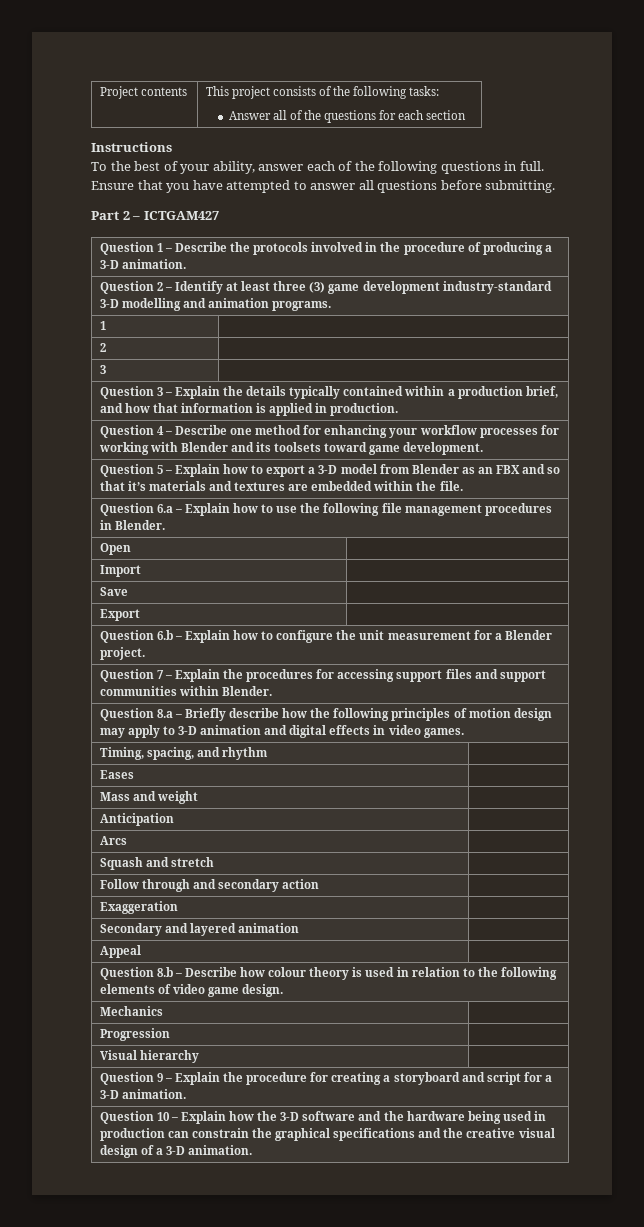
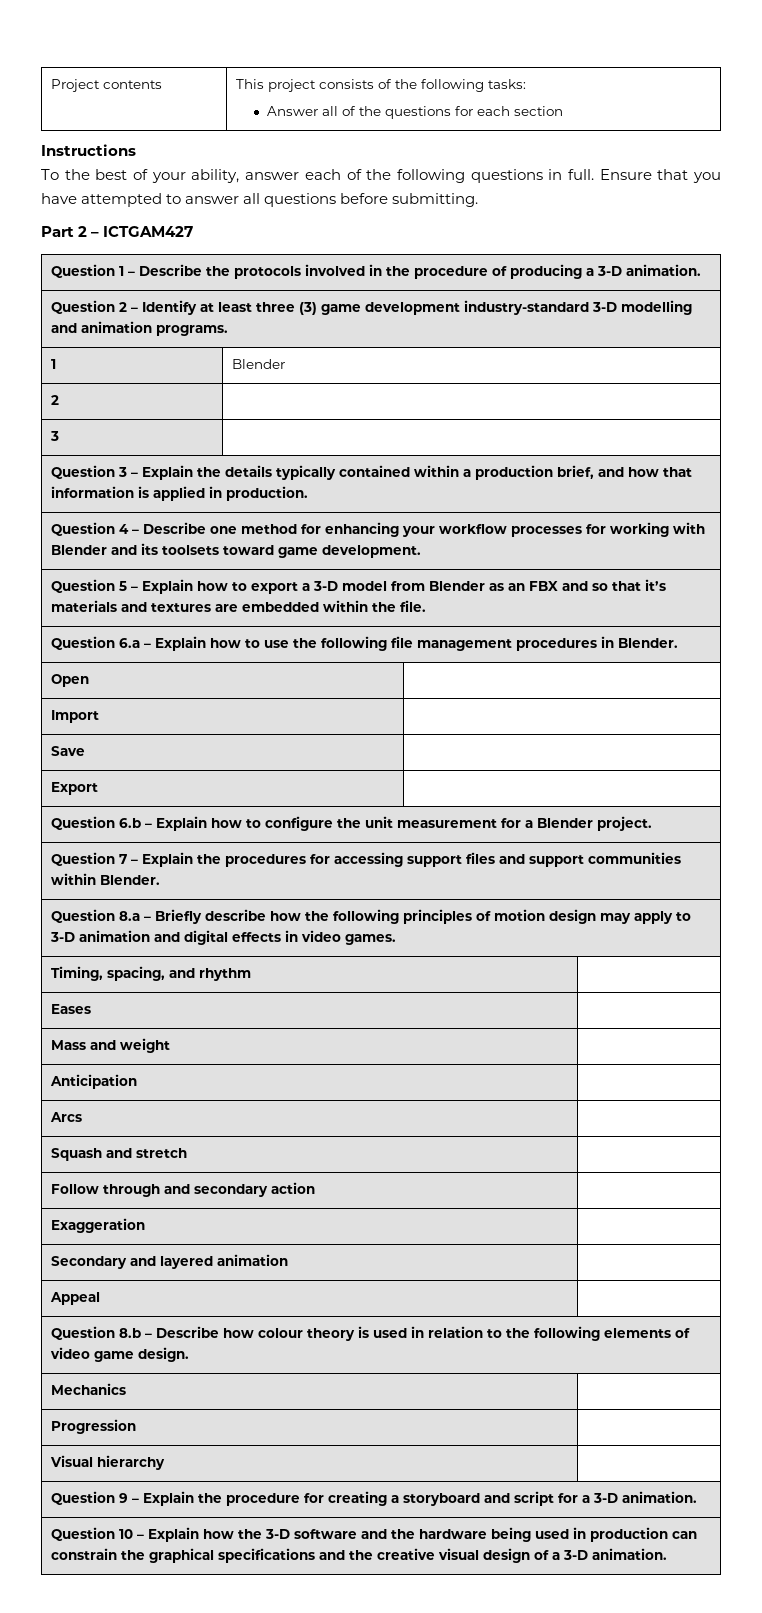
- 1 |
+ 1 | Blender

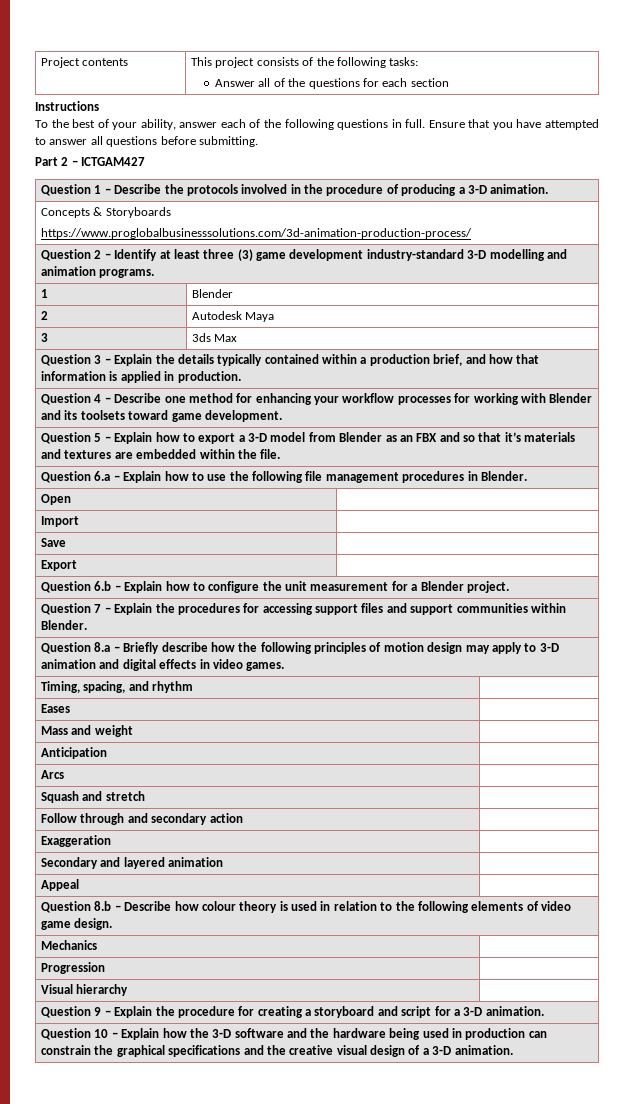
+ Concepts & Storyboards
+ https://www.proglobalbusinesssolutions.com/3d-animation-production-process/
- 2 |
+ 2 | Autodesk Maya
- 3 |
+ 3 | 3ds Max

